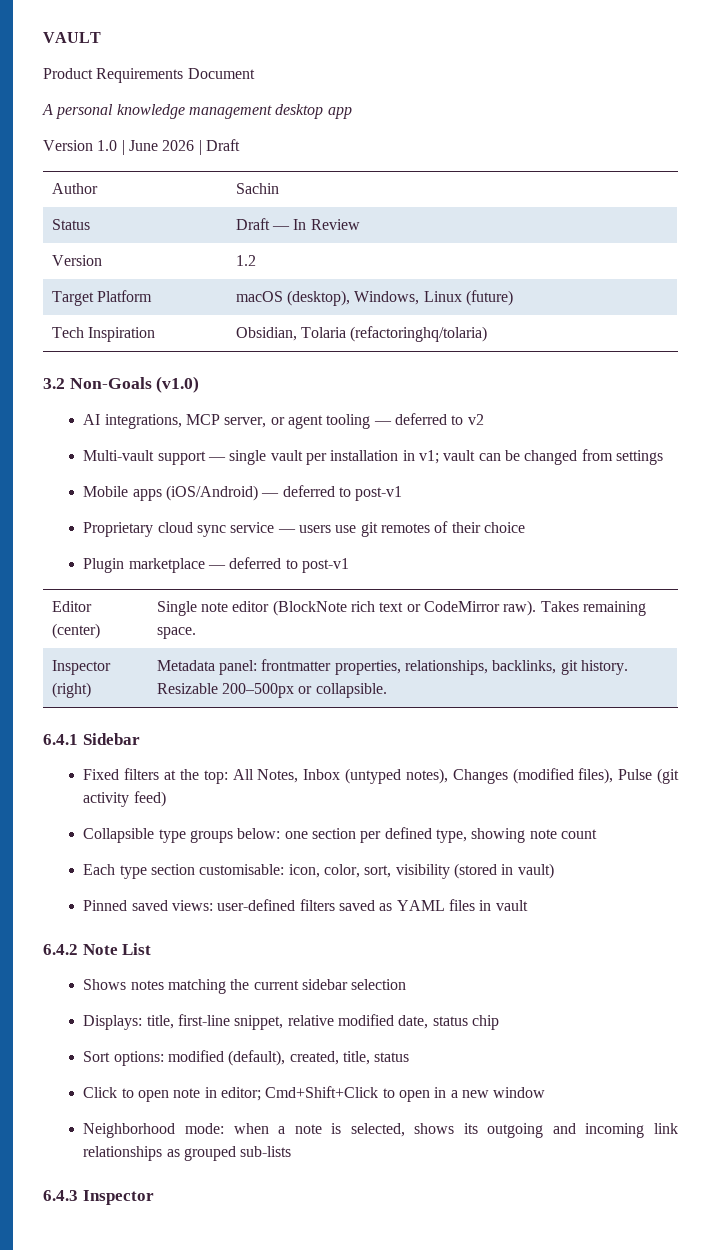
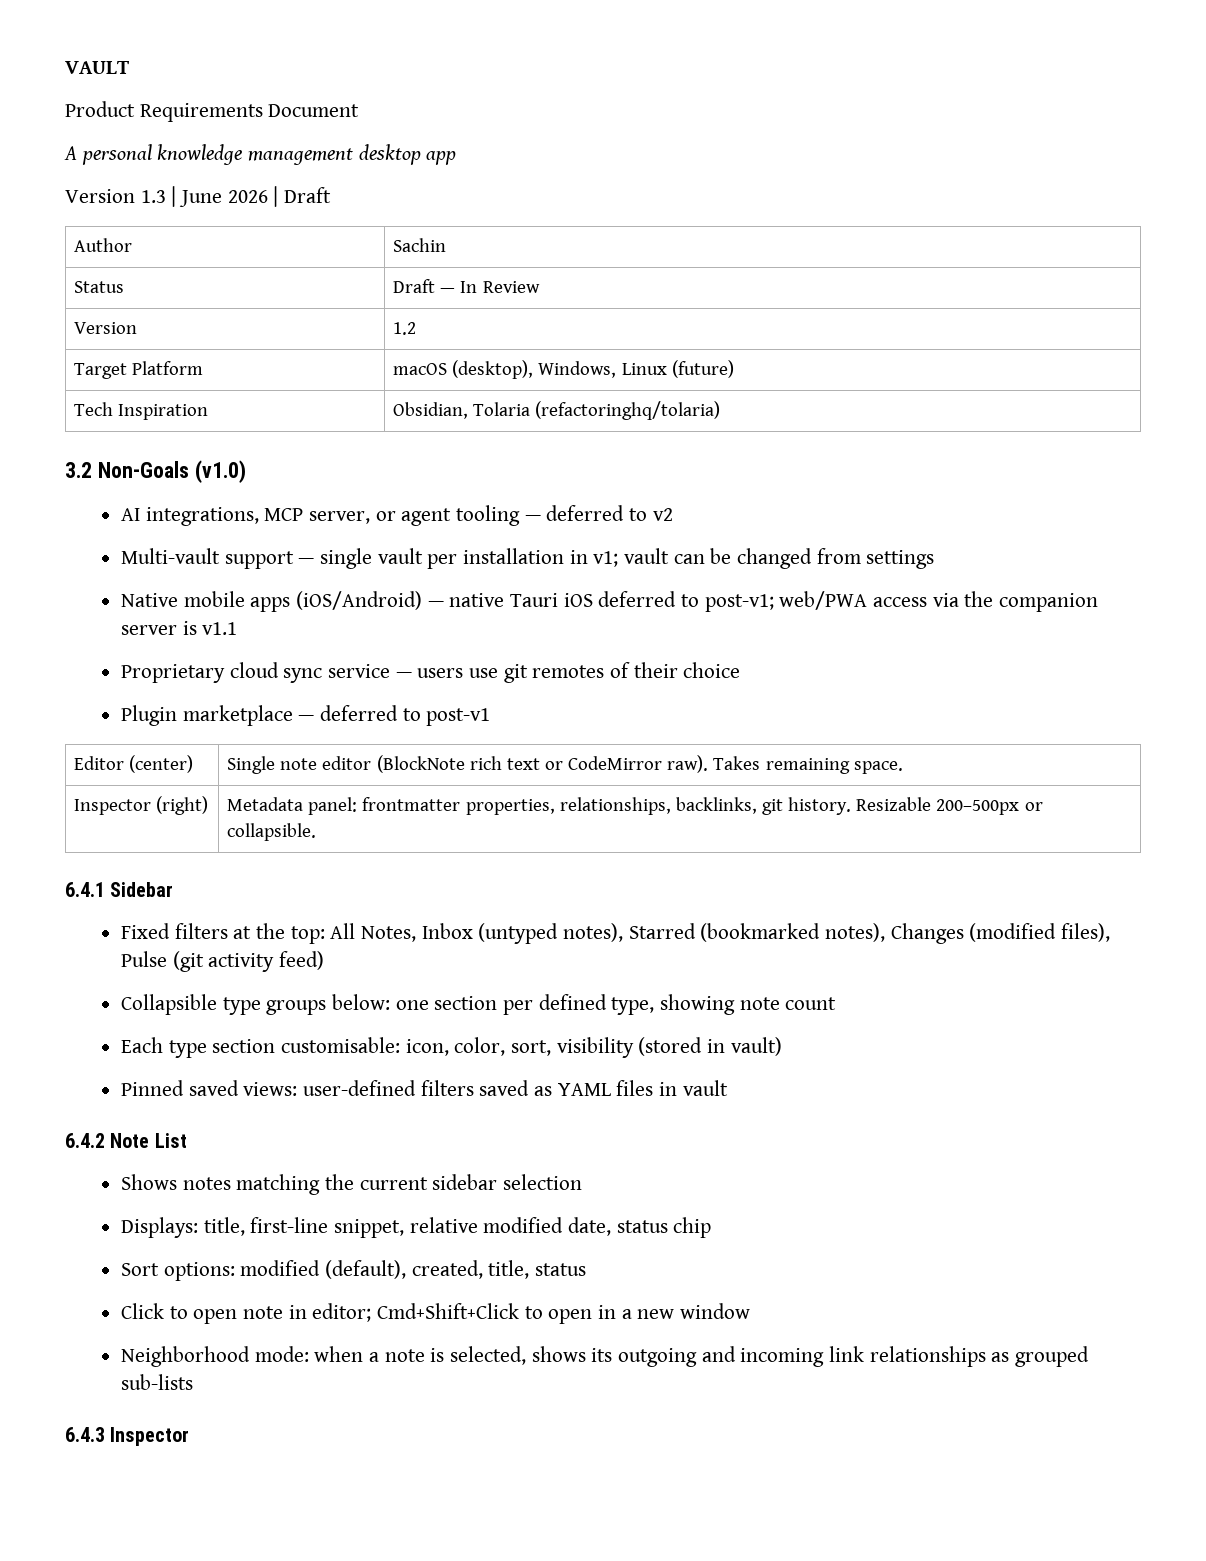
- Version 1.0 | June 2026 | Draft
+ Version 1.3 | June 2026 | Draft
- Mobile apps (iOS/Android) — deferred to post-v1
+ Native mobile apps (iOS/Android) — native Tauri iOS deferred to post-v1; web/PWA access via the companion server is v1.1
- Fixed filters at the top: All Notes, Inbox (untyped notes), Changes (modified files), Pulse (git activity feed)
+ Fixed filters at the top: All Notes, Inbox (untyped notes), Starred (bookmarked notes), Changes (modified files), Pulse (git activity feed)

